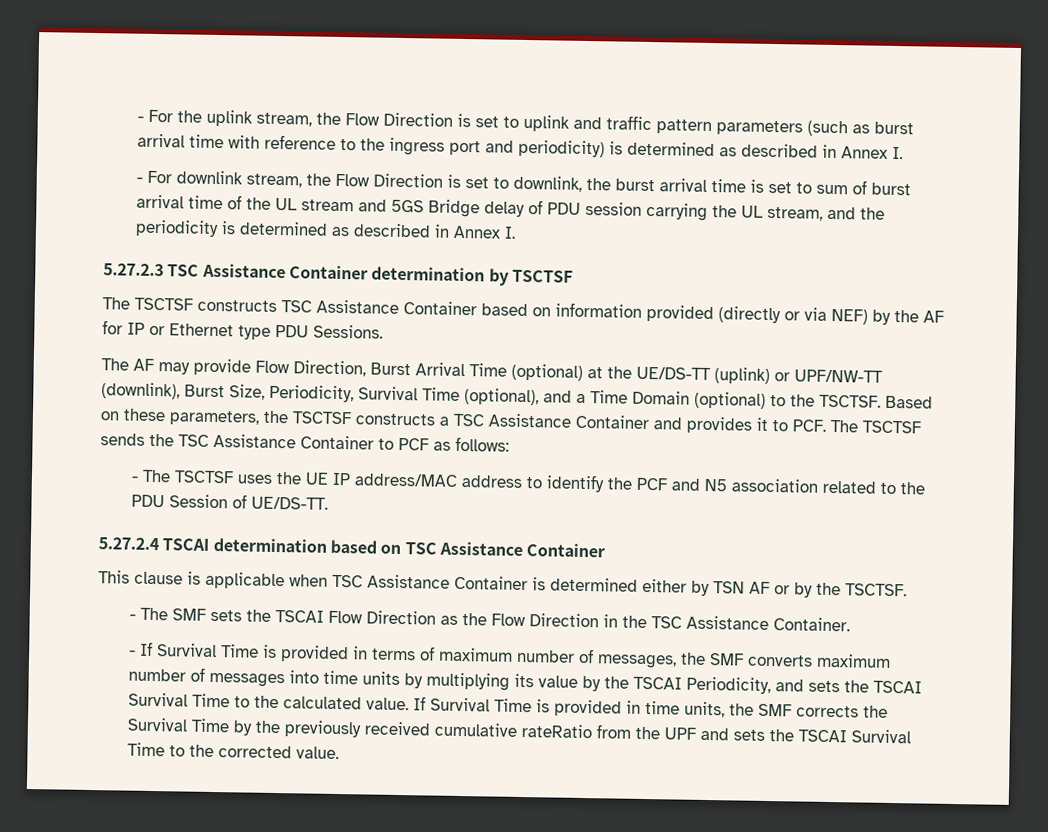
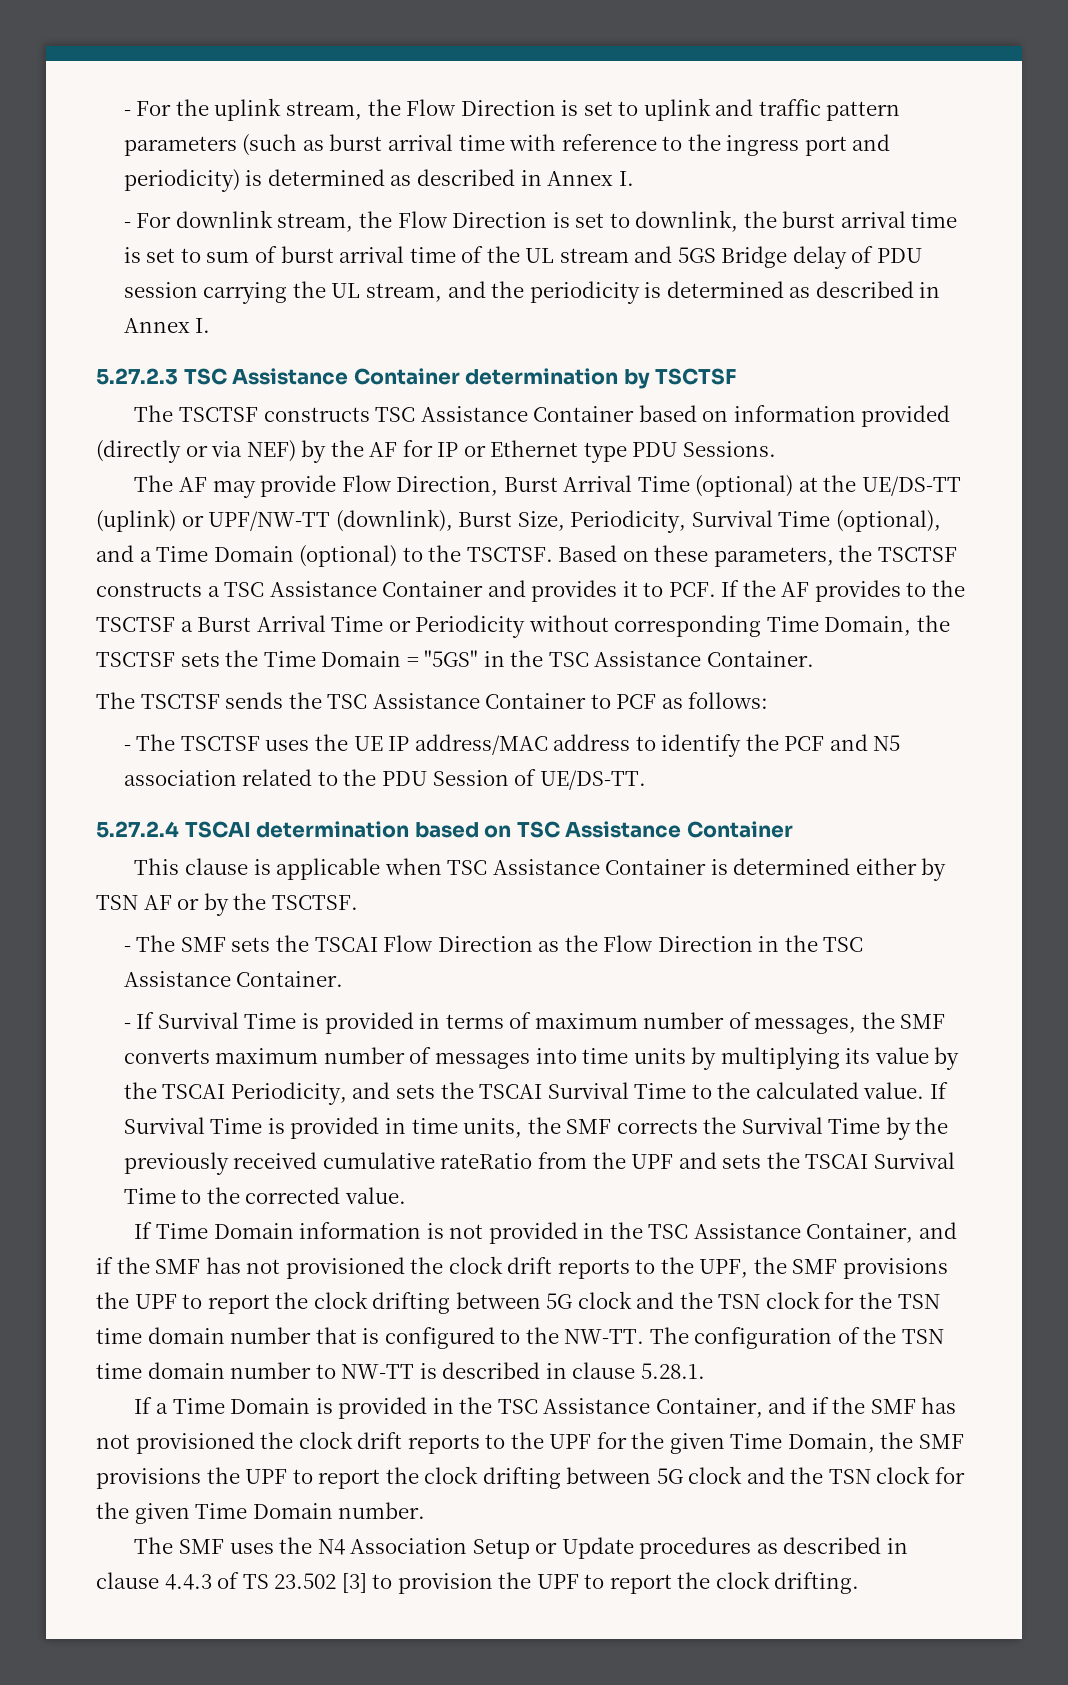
- Based on these parameters, the TSCTSF constructs a TSC Assistance Container and provides it to PCF. The TSCTSF sends the TSC Assistance Container to PCF as follows:
+ Based on these parameters, the TSCTSF constructs a TSC Assistance Container and provides it to PCF. If the AF provides to the TSCTSF a Burst Arrival Time or Periodicity without corresponding Time Domain, the TSCTSF sets the Time Domain = "5GS" in the TSC Assistance Container.
+ The TSCTSF sends the TSC Assistance Container to PCF as follows:
+ If Time Domain information is not provided in the TSC Assistance Container, and if the SMF has not provisioned the clock drift reports to the UPF, the SMF provisions the UPF to report the clock drifting between 5G clock and the TSN clock for the TSN time domain number that is configured to the NW-TT. The configuration of the TSN time domain number to NW-TT is described in clause 5.28.1.
+ If a Time Domain is provided in the TSC Assistance Container, and if the SMF has not provisioned the clock drift reports to the UPF for the given Time Domain, the SMF provisions the UPF to report the clock drifting between 5G clock and the TSN clock for the given Time Domain number.
+ The SMF uses the N4 Association Setup or Update procedures as described in clause 4.4.3 of TS 23.502 [3] to provision the UPF to report the clock drifting.

